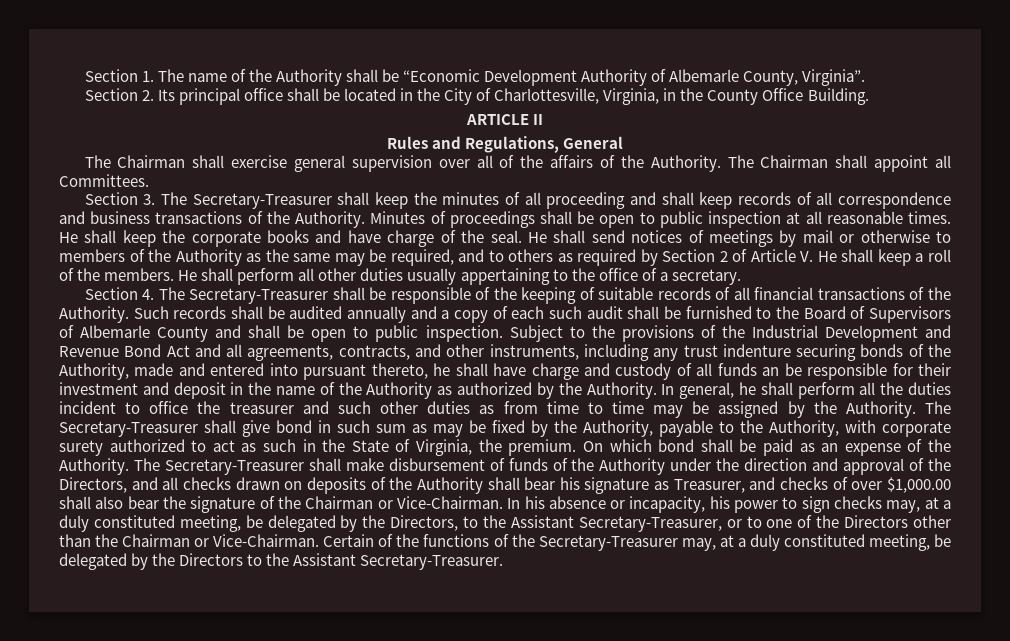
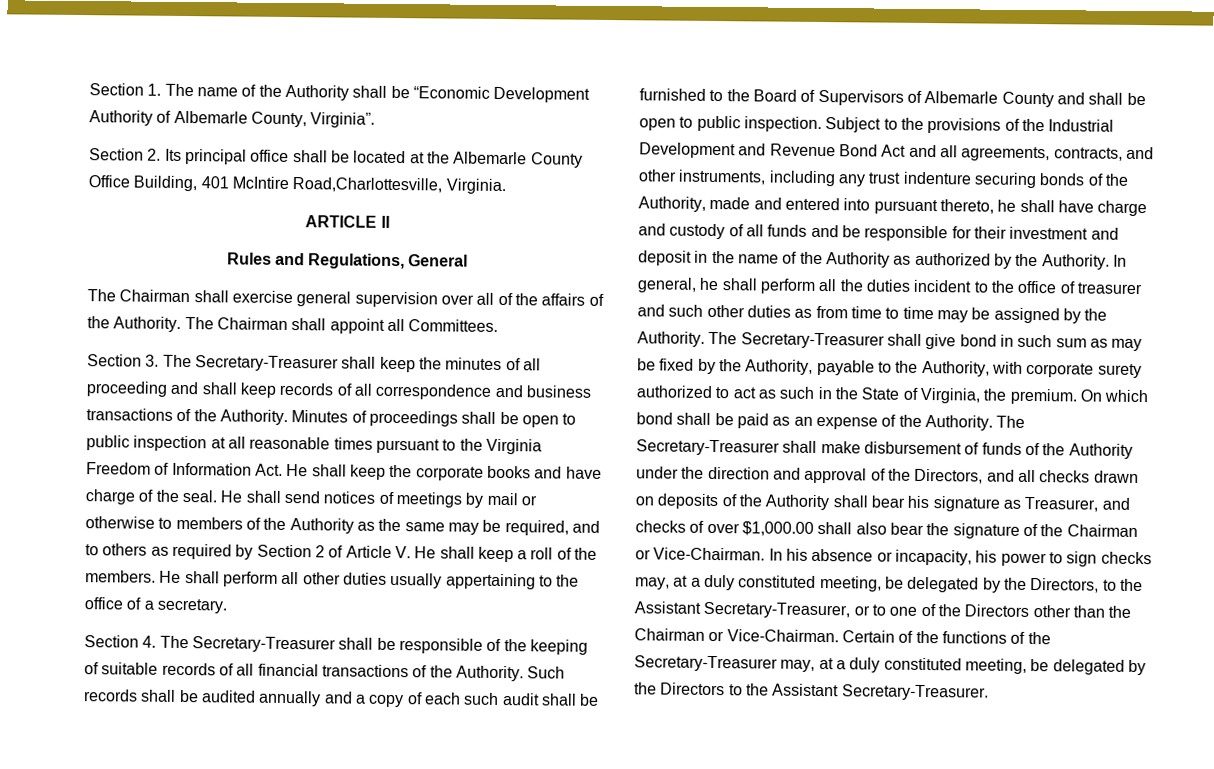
- Section 2. Its principal office shall be located in the City of Charlottesville, Virginia, in the County Office Building.
+ Section 2. Its principal office shall be located at the Albemarle County Office Building, 401 McIntire Road,Charlottesville, Virginia.
- Minutes of proceedings shall be open to public inspection at all reasonable times. He shall keep the corporate books and have charge of the seal.
+ Minutes of proceedings shall be open to public inspection at all reasonable times pursuant to the Virginia Freedom of Information Act. He shall keep the corporate books and have charge of the seal.
- Subject to the provisions of the Industrial Development and Revenue Bond Act and all agreements, contracts, and other instruments, including any trust indenture securing bonds of the Authority, made and entered into pursuant thereto, he shall have charge and custody of all funds an be responsible for their investment and deposit in the name of the Authority as authorized by the Authority.
+ Subject to the provisions of the Industrial Development and Revenue Bond Act and all agreements, contracts, and other instruments, including any trust indenture securing bonds of the Authority, made and entered into pursuant thereto, he shall have charge and custody of all funds and be responsible for their investment and deposit in the name of the Authority as authorized by the Authority.
- In general, he shall perform all the duties incident to office the treasurer and such other duties as from time to time may be assigned by the Authority.
+ In general, he shall perform all the duties incident to the office of treasurer and such other duties as from time to time may be assigned by the Authority.

